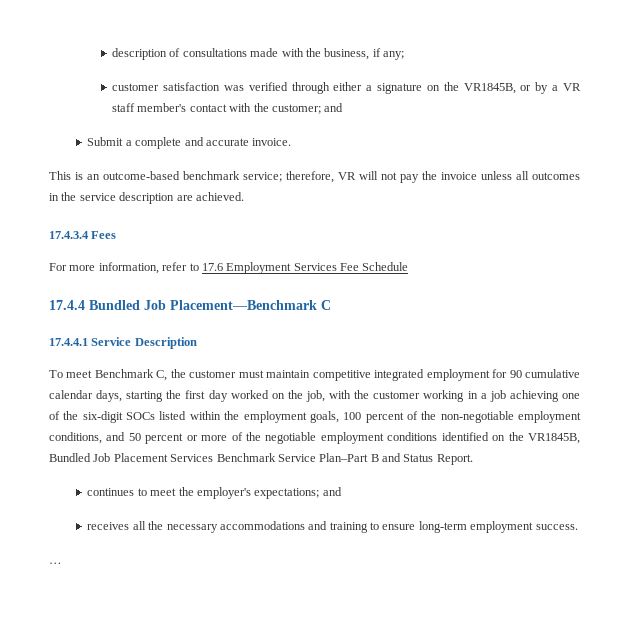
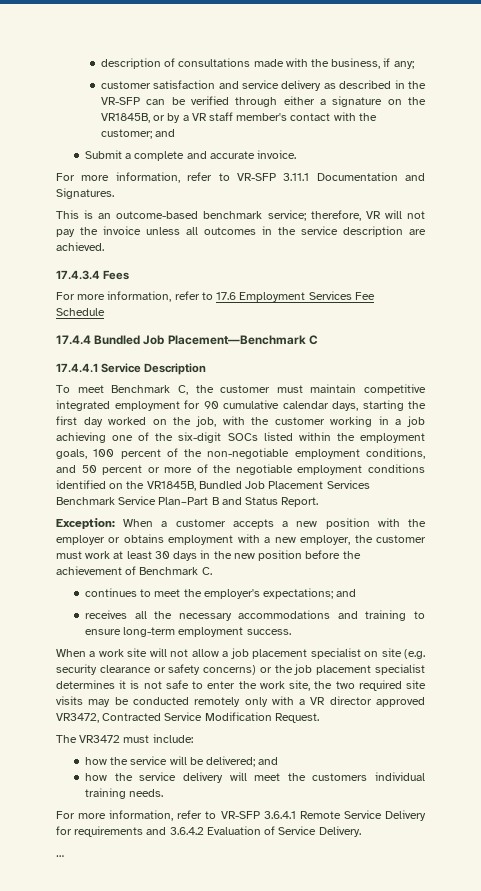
- customer satisfaction was verified through either a signature on the VR1845B, or by a VR staff member's contact with the customer; and
+ customer satisfaction and service delivery as described in the VR-SFP can be verified through either a signature on the VR1845B, or by a VR staff member's contact with the customer; and
+ For more information, refer to VR-SFP 3.11.1 Documentation and Signatures.
+ Exception: When a customer accepts a new position with the employer or obtains employment with a new employer, the customer must work at least 30 days in the new position before the achievement of Benchmark C.
+ When a work site will not allow a job placement specialist on site (e.g. security clearance or safety concerns) or the job placement specialist determines it is not safe to enter the work site, the two required site visits may be conducted remotely only with a VR director approved VR3472, Contracted Service Modification Request.
+ The VR3472 must include:
+ how the service will be delivered; and
+ how the service delivery will meet the customers individual training needs.
+ For more information, refer to VR-SFP 3.6.4.1 Remote Service Delivery for requirements and 3.6.4.2 Evaluation of Service Delivery.

